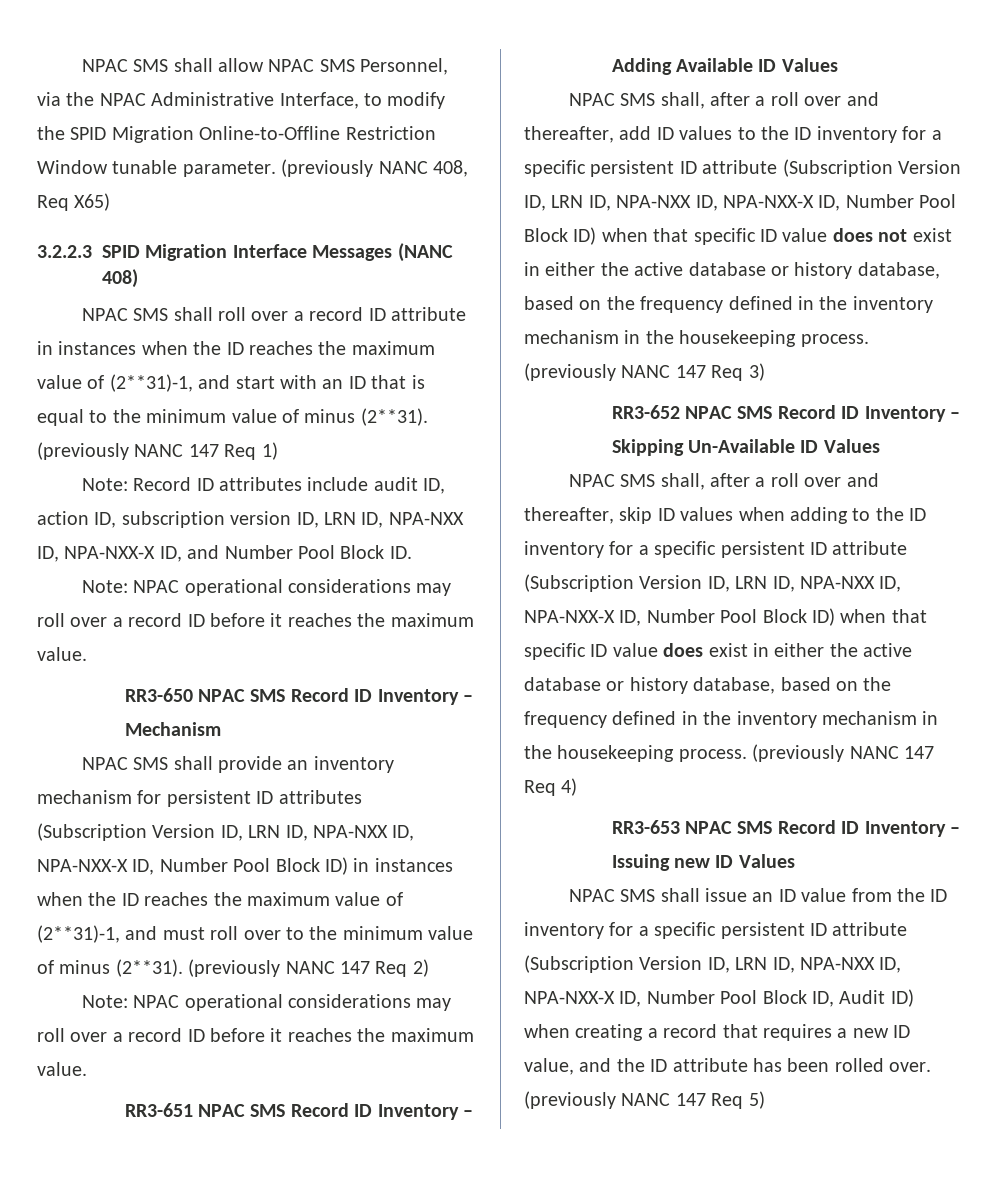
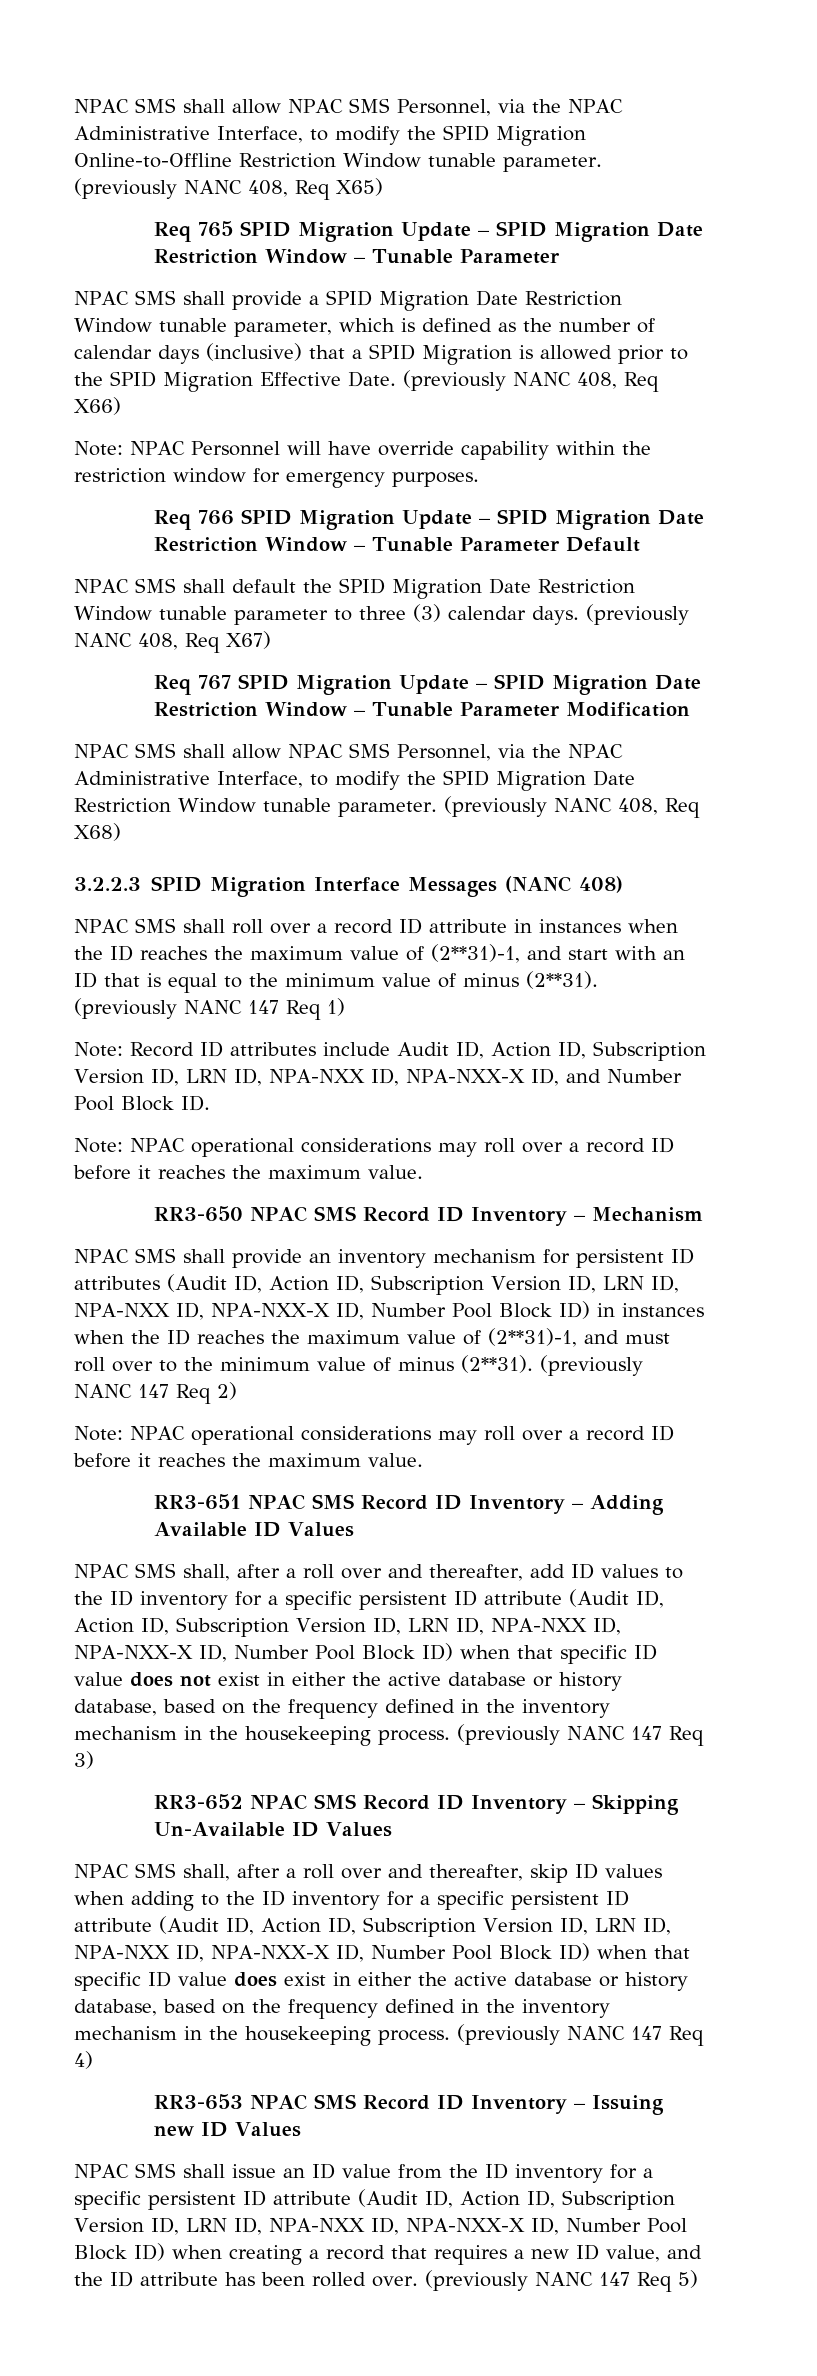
+ Req 765 SPID Migration Update – SPID Migration Date Restriction Window – Tunable Parameter
+ NPAC SMS shall provide a SPID Migration Date Restriction Window tunable parameter, which is defined as the number of calendar days (inclusive) that a SPID Migration is allowed prior to the SPID Migration Effective Date. (previously NANC 408, Req X66)
+ Note: NPAC Personnel will have override capability within the restriction window for emergency purposes.
+ Req 766 SPID Migration Update – SPID Migration Date Restriction Window – Tunable Parameter Default
+ NPAC SMS shall default the SPID Migration Date Restriction Window tunable parameter to three (3) calendar days. (previously NANC 408, Req X67)
+ Req 767 SPID Migration Update – SPID Migration Date Restriction Window – Tunable Parameter Modification
+ NPAC SMS shall allow NPAC SMS Personnel, via the NPAC Administrative Interface, to modify the SPID Migration Date Restriction Window tunable parameter. (previously NANC 408, Req X68)
- Note: Record ID attributes include audit ID, action ID, subscription version ID, LRN ID, NPA-NXX ID, NPA-NXX-X ID, and Number Pool Block ID.
+ Note: Record ID attributes include Audit ID, Action ID, Subscription Version ID, LRN ID, NPA-NXX ID, NPA-NXX-X ID, and Number Pool Block ID.
- NPAC SMS shall provide an inventory mechanism for persistent ID attributes (Subscription Version ID, LRN ID, NPA-NXX ID, NPA-NXX-X ID, Number Pool Block ID) in instances when the ID reaches the maximum value of (2**31)-1, and must roll over to the minimum value of minus (2**31).
+ NPAC SMS shall provide an inventory mechanism for persistent ID attributes (Audit ID, Action ID, Subscription Version ID, LRN ID, NPA-NXX ID, NPA-NXX-X ID, Number Pool Block ID) in instances when the ID reaches the maximum value of (2**31)-1, and must roll over to the minimum value of minus (2**31).
- NPAC SMS shall, after a roll over and thereafter, add ID values to the ID inventory for a specific persistent ID attribute (Subscription Version ID, LRN ID, NPA-NXX ID, NPA-NXX-X ID, Number Pool Block ID) when that specific ID value does not exist in either the active database or history database, based on the frequency defined in the inventory mechanism in the housekeeping process.
+ NPAC SMS shall, after a roll over and thereafter, add ID values to the ID inventory for a specific persistent ID attribute (Audit ID, Action ID, Subscription Version ID, LRN ID, NPA-NXX ID, NPA-NXX-X ID, Number Pool Block ID) when that specific ID value does not exist in either the active database or history database, based on the frequency defined in the inventory mechanism in the housekeeping process.
- NPAC SMS shall, after a roll over and thereafter, skip ID values when adding to the ID inventory for a specific persistent ID attribute (Subscription Version ID, LRN ID, NPA-NXX ID, NPA-NXX-X ID, Number Pool Block ID) when that specific ID value does exist in either the active database or history database, based on the frequency defined in the inventory mechanism in the housekeeping process.
+ NPAC SMS shall, after a roll over and thereafter, skip ID values when adding to the ID inventory for a specific persistent ID attribute (Audit ID, Action ID, Subscription Version ID, LRN ID, NPA-NXX ID, NPA-NXX-X ID, Number Pool Block ID) when that specific ID value does exist in either the active database or history database, based on the frequency defined in the inventory mechanism in the housekeeping process.
- NPAC SMS shall issue an ID value from the ID inventory for a specific persistent ID attribute (Subscription Version ID, LRN ID, NPA-NXX ID, NPA-NXX-X ID, Number Pool Block ID, Audit ID) when creating a record that requires a new ID value, and the ID attribute has been rolled over.
+ NPAC SMS shall issue an ID value from the ID inventory for a specific persistent ID attribute (Audit ID, Action ID, Subscription Version ID, LRN ID, NPA-NXX ID, NPA-NXX-X ID, Number Pool Block ID) when creating a record that requires a new ID value, and the ID attribute has been rolled over.

